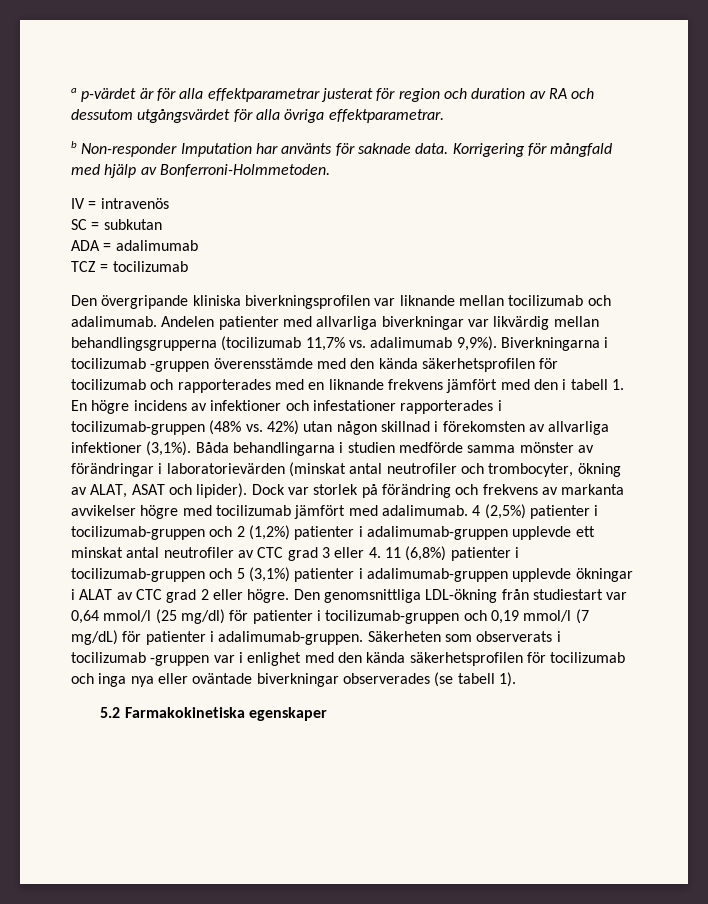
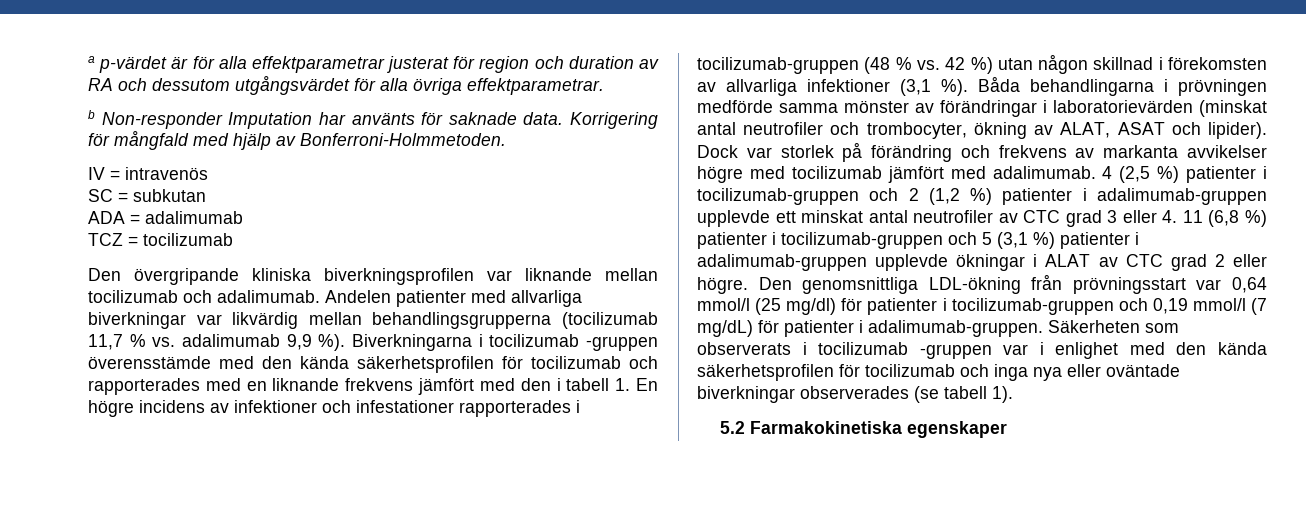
- Andelen patienter med allvarliga biverkningar var likvärdig mellan behandlingsgrupperna (tocilizumab 11,7% vs. adalimumab 9,9%).
+ Andelen patienter med allvarliga biverkningar var likvärdig mellan behandlingsgrupperna (tocilizumab 11,7 % vs. adalimumab 9,9 %).
- Biverkningarna i tocilizumab -gruppen överensstämde med den kända säkerhetsprofilen för tocilizumab och rapporterades med en liknande frekvens jämfört med den i tabell 1. En högre incidens av infektioner och infestationer rapporterades i tocilizumab-gruppen (48% vs. 42%) utan någon skillnad i förekomsten av allvarliga infektioner (3,1%).
+ Biverkningarna i tocilizumab -gruppen överensstämde med den kända säkerhetsprofilen för tocilizumab och rapporterades med en liknande frekvens jämfört med den i tabell 1. En högre incidens av infektioner och infestationer rapporterades i tocilizumab-gruppen (48 % vs. 42 %) utan någon skillnad i förekomsten av allvarliga infektioner (3,1 %).
- Båda behandlingarna i studien medförde samma mönster av förändringar i laboratorievärden (minskat antal neutrofiler och trombocyter, ökning av ALAT, ASAT och lipider).
+ Båda behandlingarna i prövningen medförde samma mönster av förändringar i laboratorievärden (minskat antal neutrofiler och trombocyter, ökning av ALAT, ASAT och lipider).
- 4 (2,5%) patienter i tocilizumab-gruppen och 2 (1,2%) patienter i adalimumab-gruppen upplevde ett minskat antal neutrofiler av CTC grad 3 eller 4. 11 (6,8%) patienter i tocilizumab-gruppen och 5 (3,1%) patienter i adalimumab-gruppen upplevde ökningar i ALAT av CTC grad 2 eller högre.
+ 4 (2,5 %) patienter i tocilizumab-gruppen och 2 (1,2 %) patienter i adalimumab-gruppen upplevde ett minskat antal neutrofiler av CTC grad 3 eller 4. 11 (6,8 %) patienter i tocilizumab-gruppen och 5 (3,1 %) patienter i adalimumab-gruppen upplevde ökningar i ALAT av CTC grad 2 eller högre.
- Den genomsnittliga LDL-ökning från studiestart var 0,64 mmol/l (25 mg/dl) för patienter i tocilizumab-gruppen och 0,19 mmol/l (7 mg/dL) för patienter i adalimumab-gruppen.
+ Den genomsnittliga LDL-ökning från prövningsstart var 0,64 mmol/l (25 mg/dl) för patienter i tocilizumab-gruppen och 0,19 mmol/l (7 mg/dL) för patienter i adalimumab-gruppen.

